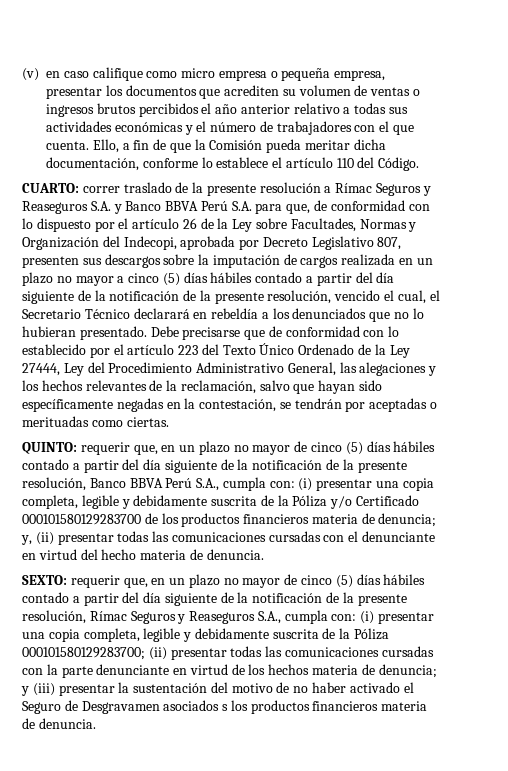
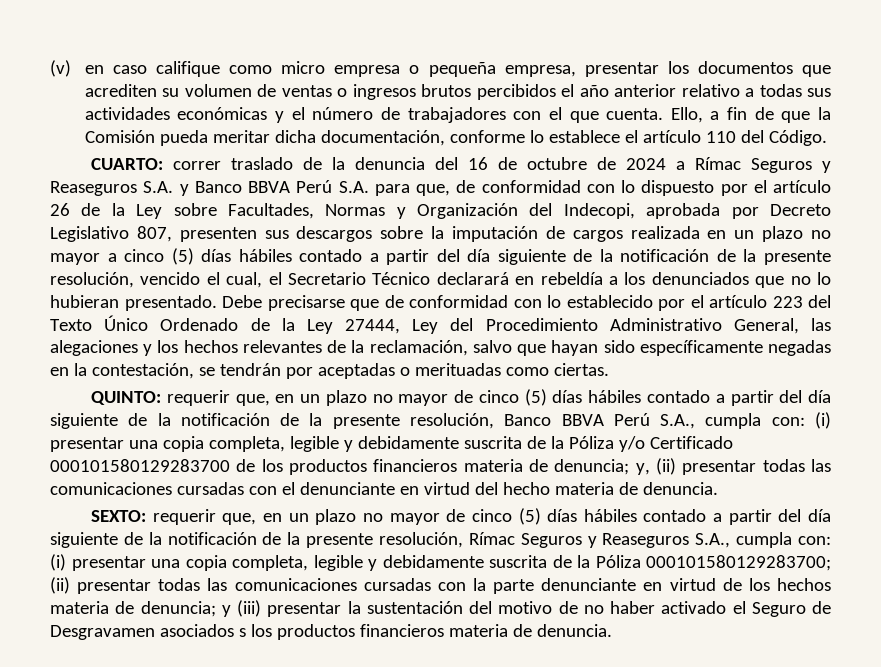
- correr traslado de la presente resolución a Rímac Seguros y Reaseguros S.A. y Banco BBVA Perú S.A. para que, de conformidad con lo dispuesto por el artículo 26 de la Ley sobre Facultades, Normas y Organización del Indecopi, aprobada por Decreto Legislativo 807, presenten sus descargos sobre la imputación de cargos realizada en un plazo no mayor a cinco (5) días hábiles contado a partir del día siguiente de la notificación de la presente resolución, vencido el cual, el Secretario Técnico declarará en rebeldía a los denunciados que no lo hubieran presentado.
+ correr traslado de la denuncia del 16 de octubre de 2024 a Rímac Seguros y Reaseguros S.A. y Banco BBVA Perú S.A. para que, de conformidad con lo dispuesto por el artículo 26 de la Ley sobre Facultades, Normas y Organización del Indecopi, aprobada por Decreto Legislativo 807, presenten sus descargos sobre la imputación de cargos realizada en un plazo no mayor a cinco (5) días hábiles contado a partir del día siguiente de la notificación de la presente resolución, vencido el cual, el Secretario Técnico declarará en rebeldía a los denunciados que no lo hubieran presentado.

